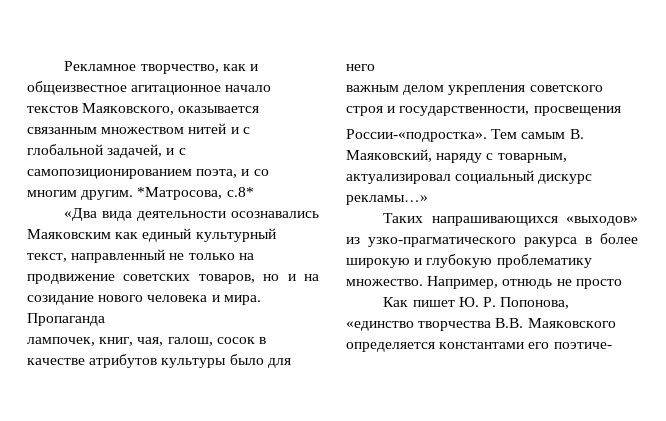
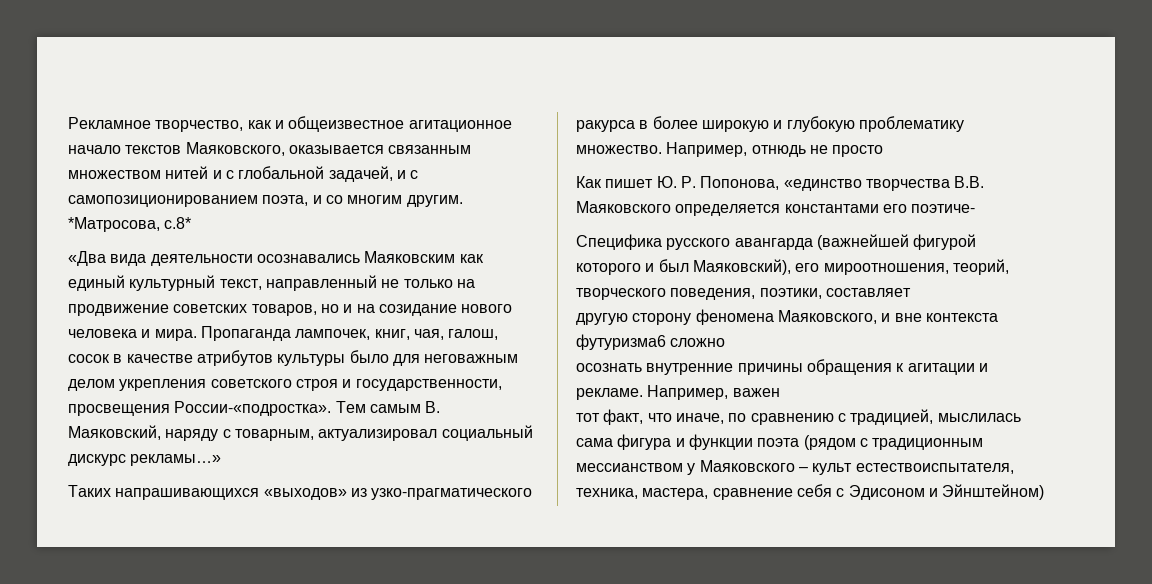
- Пропаганда
- лампочек, книг, чая, галош, сосок в качестве атрибутов культуры было для него
- важным делом укрепления советского строя и государственности, просвещения
- России-«подростка».
+ Пропаганда лампочек, книг, чая, галош, сосок в качестве атрибутов культуры было для неговажным делом укрепления советского строя и государственности, просвещения России-«подростка».
+ Специфика русского авангарда (важнейшей фигурой которого и был Маяковский), его мироотношения, теорий, творческого поведения, поэтики, составляет
+ другую сторону феномена Маяковского, и вне контекста футуризма6 сложно
+ осознать внутренние причины обращения к агитации и рекламе. Например, важен
+ тот факт, что иначе, по сравнению с традицией, мыслилась сама фигура и функции поэта (рядом с традиционным мессианством у Маяковского – культ естествоиспытателя, техника, мастера, сравнение себя с Эдисоном и Эйнштейном)

